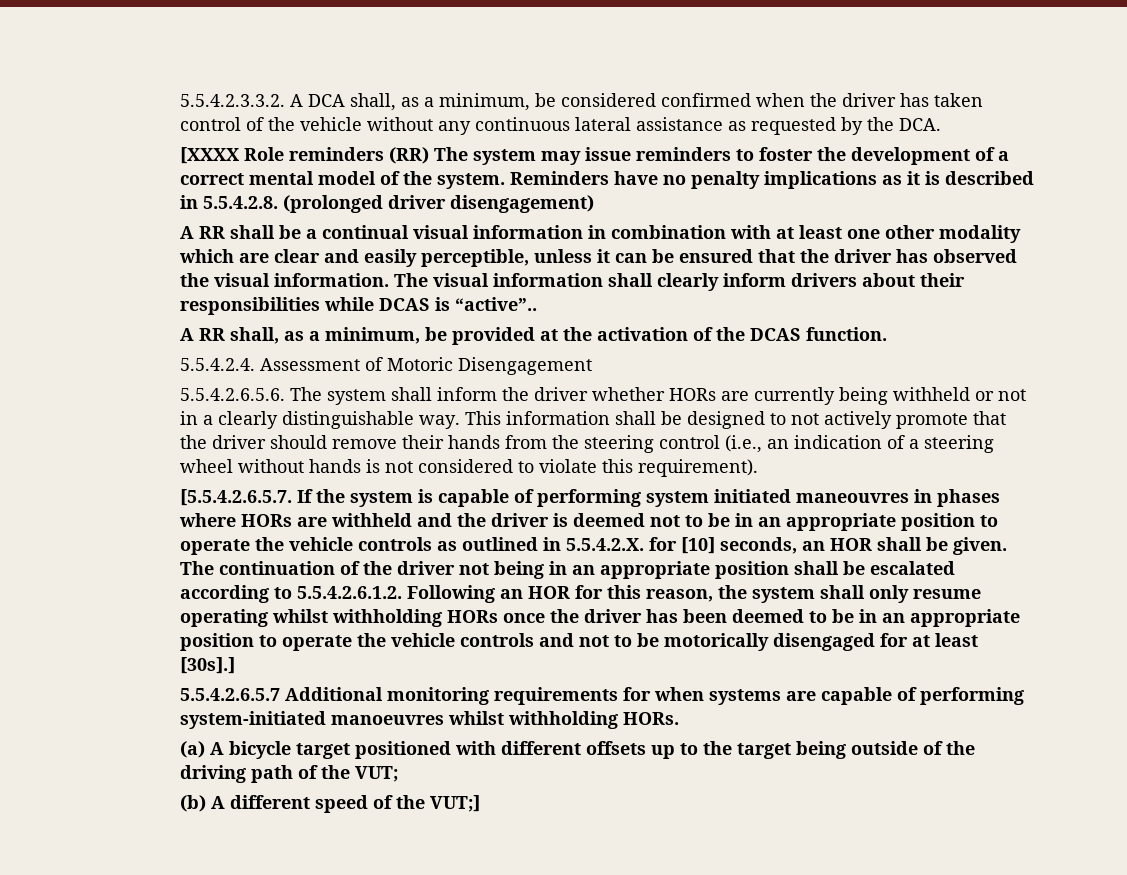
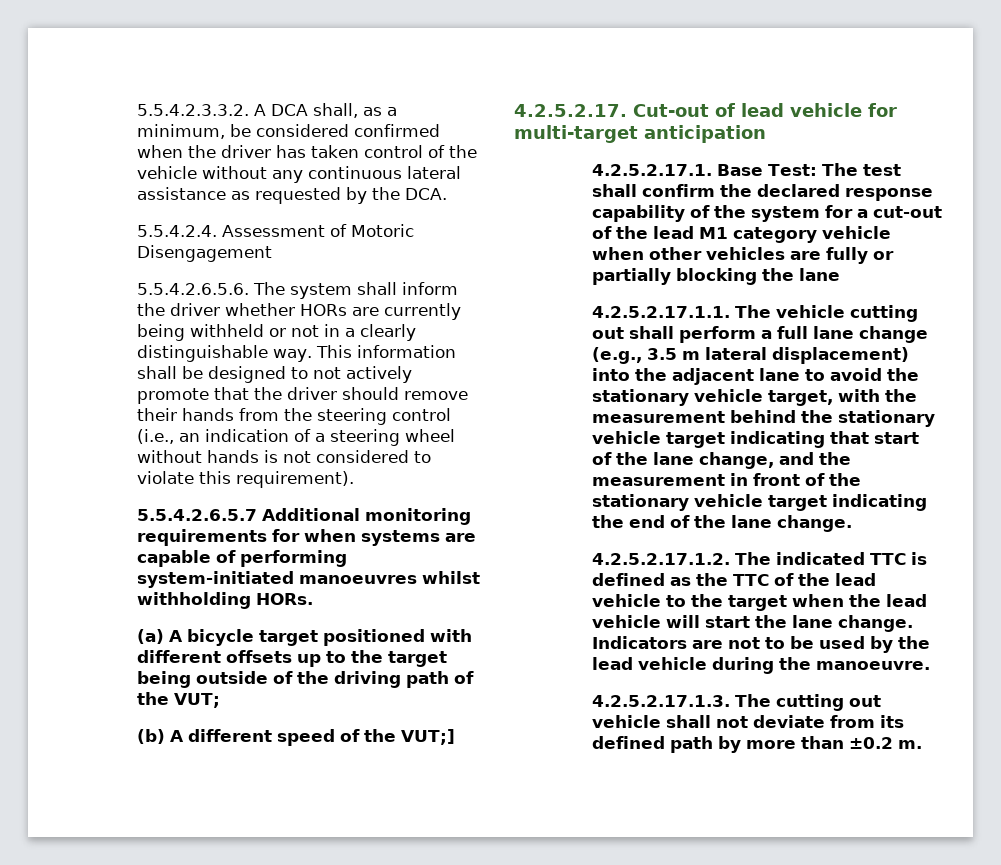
- [XXXX Role reminders (RR) The system may issue reminders to foster the development of a correct mental model of the system. Reminders have no penalty implications as it is described in 5.5.4.2.8. (prolonged driver disengagement)
- A RR shall be a continual visual information in combination with at least one other modality which are clear and easily perceptible, unless it can be ensured that the driver has observed the visual information. The visual information shall clearly inform drivers about their responsibilities while DCAS is “active”..
- A RR shall, as a minimum, be provided at the activation of the DCAS function.
- [5.5.4.2.6.5.7. If the system is capable of performing system initiated maneouvres in phases where HORs are withheld and the driver is deemed not to be in an appropriate position to operate the vehicle controls as outlined in 5.5.4.2.X. for [10] seconds, an HOR shall be given. The continuation of the driver not being in an appropriate position shall be escalated according to 5.5.4.2.6.1.2. Following an HOR for this reason, the system shall only resume operating whilst withholding HORs once the driver has been deemed to be in an appropriate position to operate the vehicle controls and not to be motorically disengaged for at least [30s].]
+ 4.2.5.2.17. Cut-out of lead vehicle for multi-target anticipation
+ 4.2.5.2.17.1. Base Test: The test shall confirm the declared response capability of the system for a cut-out of the lead M1 category vehicle when other vehicles are fully or partially blocking the lane
+ 4.2.5.2.17.1.1. The vehicle cutting out shall perform a full lane change (e.g., 3.5 m lateral displacement) into the adjacent lane to avoid the stationary vehicle target, with the measurement behind the stationary vehicle target indicating that start of the lane change, and the measurement in front of the stationary vehicle target indicating the end of the lane change.
+ 4.2.5.2.17.1.2. The indicated TTC is defined as the TTC of the lead vehicle to the target when the lead vehicle will start the lane change. Indicators are not to be used by the lead vehicle during the manoeuvre.
+ 4.2.5.2.17.1.3. The cutting out vehicle shall not deviate from its defined path by more than ±0.2 m.

